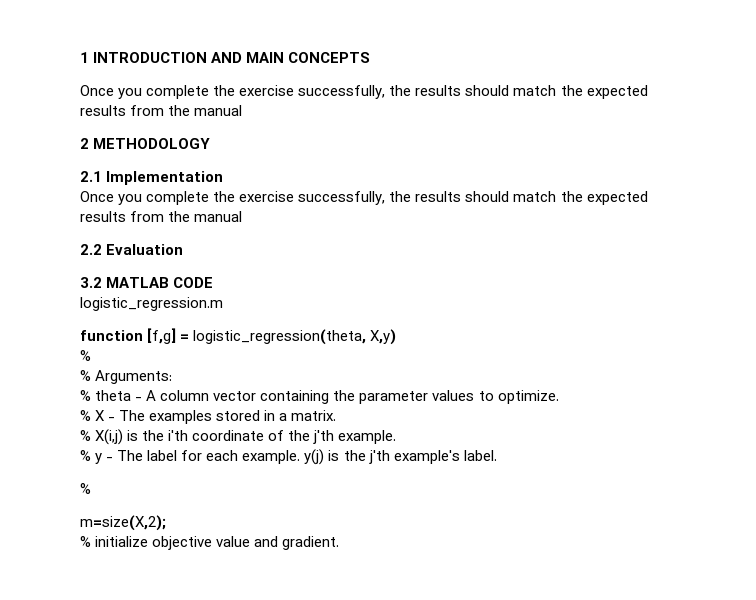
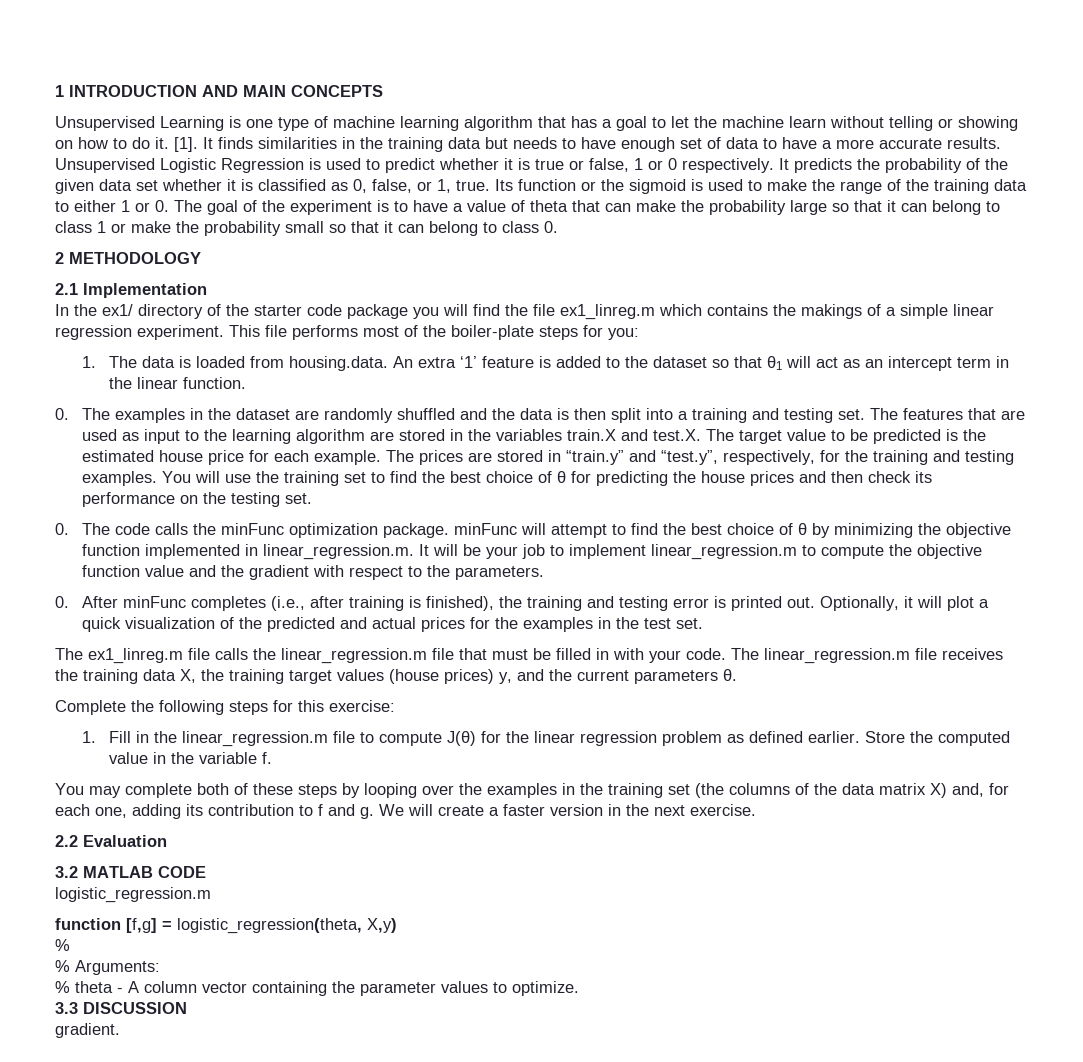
  1 INTRODUCTION AND MAIN CONCEPTS
- Once you complete the exercise successfully, the results should match the expected results from the manual
+ Unsupervised Learning is one type of machine learning algorithm that has a goal to let the machine learn without telling or showing on how to do it. [1]. It finds similarities in the training data but needs to have enough set of data to have a more accurate results. Unsupervised Logistic Regression is used to predict whether it is true or false, 1 or 0 respectively. It predicts the probability of the given data set whether it is classified as 0, false, or 1, true. Its function or the sigmoid is used to make the range of the training data to either 1 or 0. The goal of the experiment is to have a value of theta that can make the probability large so that it can belong to class 1 or make the probability small so that it can belong to class 0.
  2 METHODOLOGY
  2.1 Implementation
- Once you complete the exercise successfully, the results should match the expected results from the manual
+ In the ex1/ directory of the starter code package you will find the file ex1_linreg.m which contains the makings of a simple linear regression experiment. This file performs most of the boiler-plate steps for you:
+ 1. The data is loaded from housing.data. An extra ‘1’ feature is added to the dataset so that θ1 will act as an intercept term in the linear function.
+ 0. The examples in the dataset are randomly shuffled and the data is then split into a training and testing set. The features that are used as input to the learning algorithm are stored in the variables train.X and test.X. The target value to be predicted is the estimated house price for each example. The prices are stored in “train.y” and “test.y”, respectively, for the training and testing examples. You will use the training set to find the best choice of θ for predicting the house prices and then check its performance on the testing set.
+ 0. The code calls the minFunc optimization package. minFunc will attempt to find the best choice of θ by minimizing the objective function implemented in linear_regression.m. It will be your job to implement linear_regression.m to compute the objective function value and the gradient with respect to the parameters.
+ 0. After minFunc completes (i.e., after training is finished), the training and testing error is printed out. Optionally, it will plot a quick visualization of the predicted and actual prices for the examples in the test set.
+ The ex1_linreg.m file calls the linear_regression.m file that must be filled in with your code. The linear_regression.m file receives the training data X, the training target values (house prices) y, and the current parameters θ.
+ Complete the following steps for this exercise:
+ 1. Fill in the linear_regression.m file to compute J(θ) for the linear regression problem as defined earlier. Store the computed value in the variable f.
+ You may complete both of these steps by looping over the examples in the training set (the columns of the data matrix X) and, for each one, adding its contribution to f and g. We will create a faster version in the next exercise.
- % X - The examples stored in a matrix.
- % X(i,j) is the i'th coordinate of the j'th example.
- % y - The label for each example. y(j) is the j'th example's label.
- %
- m=size(X,2);
- % initialize objective value and gradient.
+ 3.3 DISCUSSION
+ gradient.

